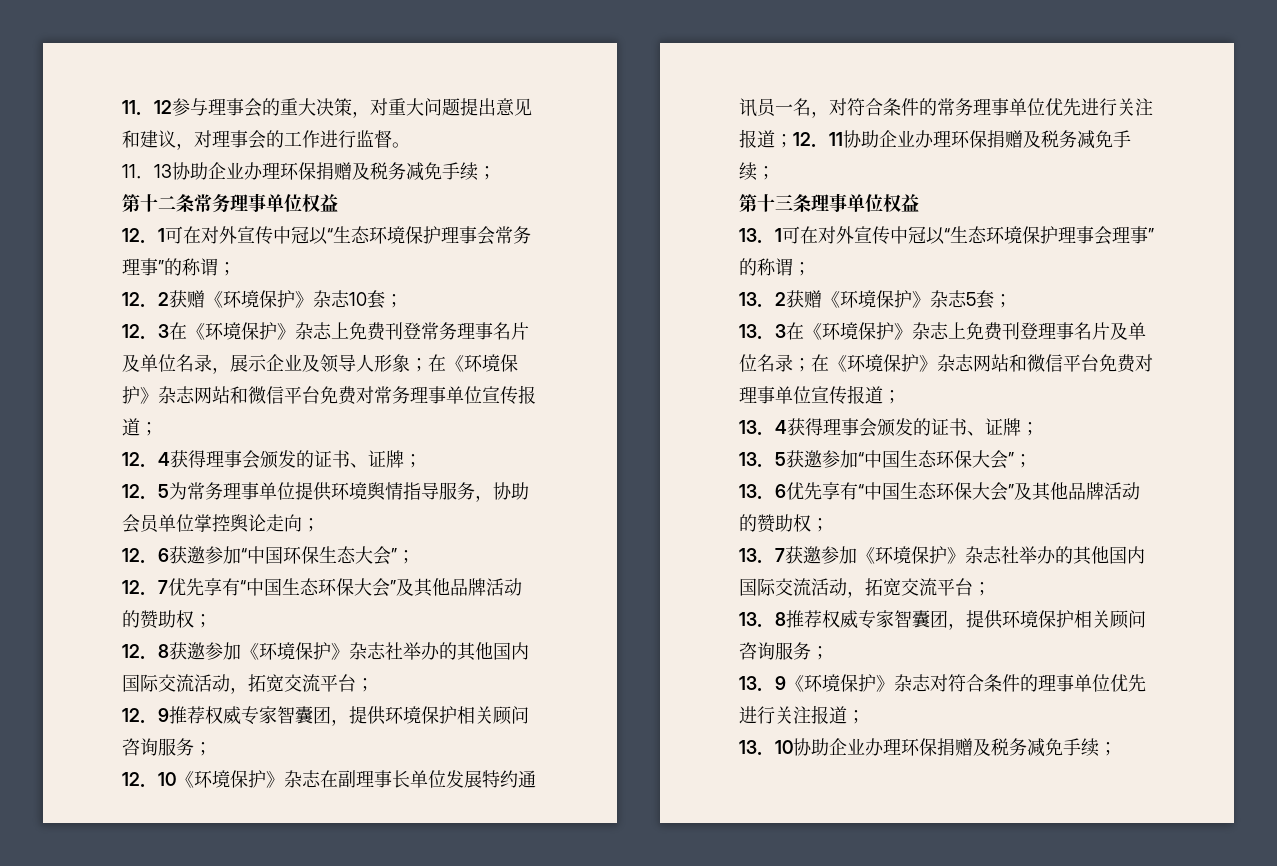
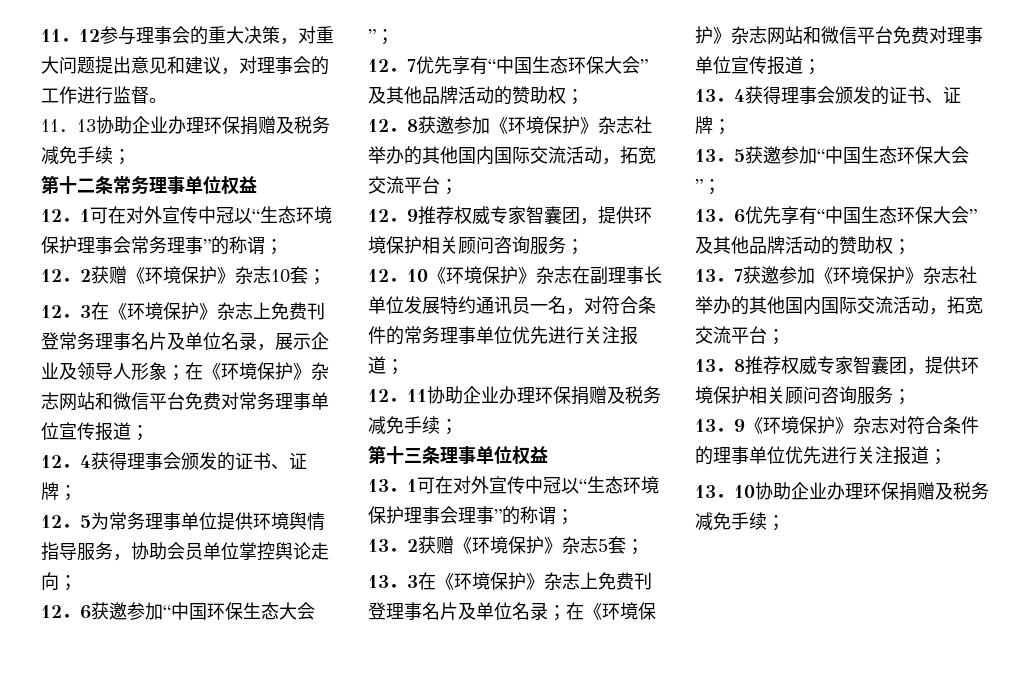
- 12．10《环境保护》杂志在副理事长单位发展特约通讯员一名，对符合条件的常务理事单位优先进行关注报道；12．11协助企业办理环保捐赠及税务减免手续；
+ 12．10《环境保护》杂志在副理事长单位发展特约通讯员一名，对符合条件的常务理事单位优先进行关注报道；
+ 12．11协助企业办理环保捐赠及税务减免手续；

